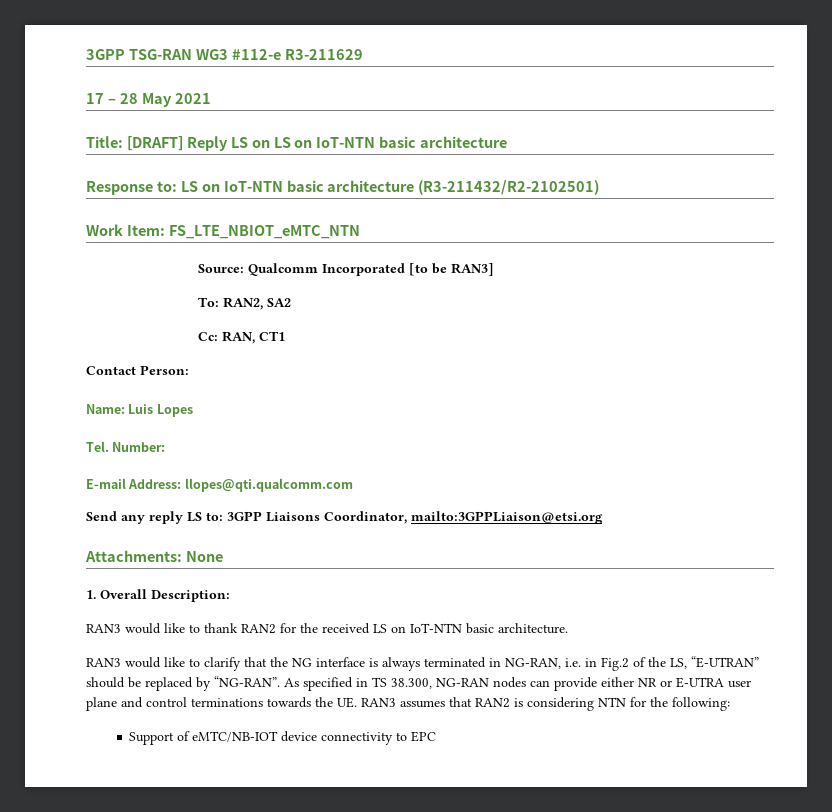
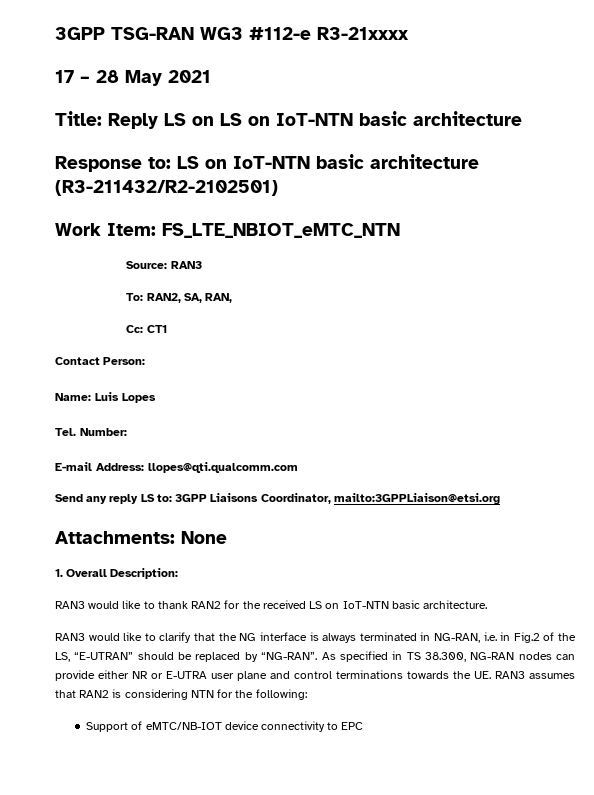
- 3GPP TSG-RAN WG3 #112-e R3-211629
+ 3GPP TSG-RAN WG3 #112-e R3-21xxxx
- Title: [DRAFT] Reply LS on LS on IoT-NTN basic architecture
+ Title: Reply LS on LS on IoT-NTN basic architecture
- Source: Qualcomm Incorporated [to be RAN3]
+ Source: RAN3
- To: RAN2, SA2
+ To: RAN2, SA, RAN,
- Cc: RAN, CT1
+ Cc: CT1

